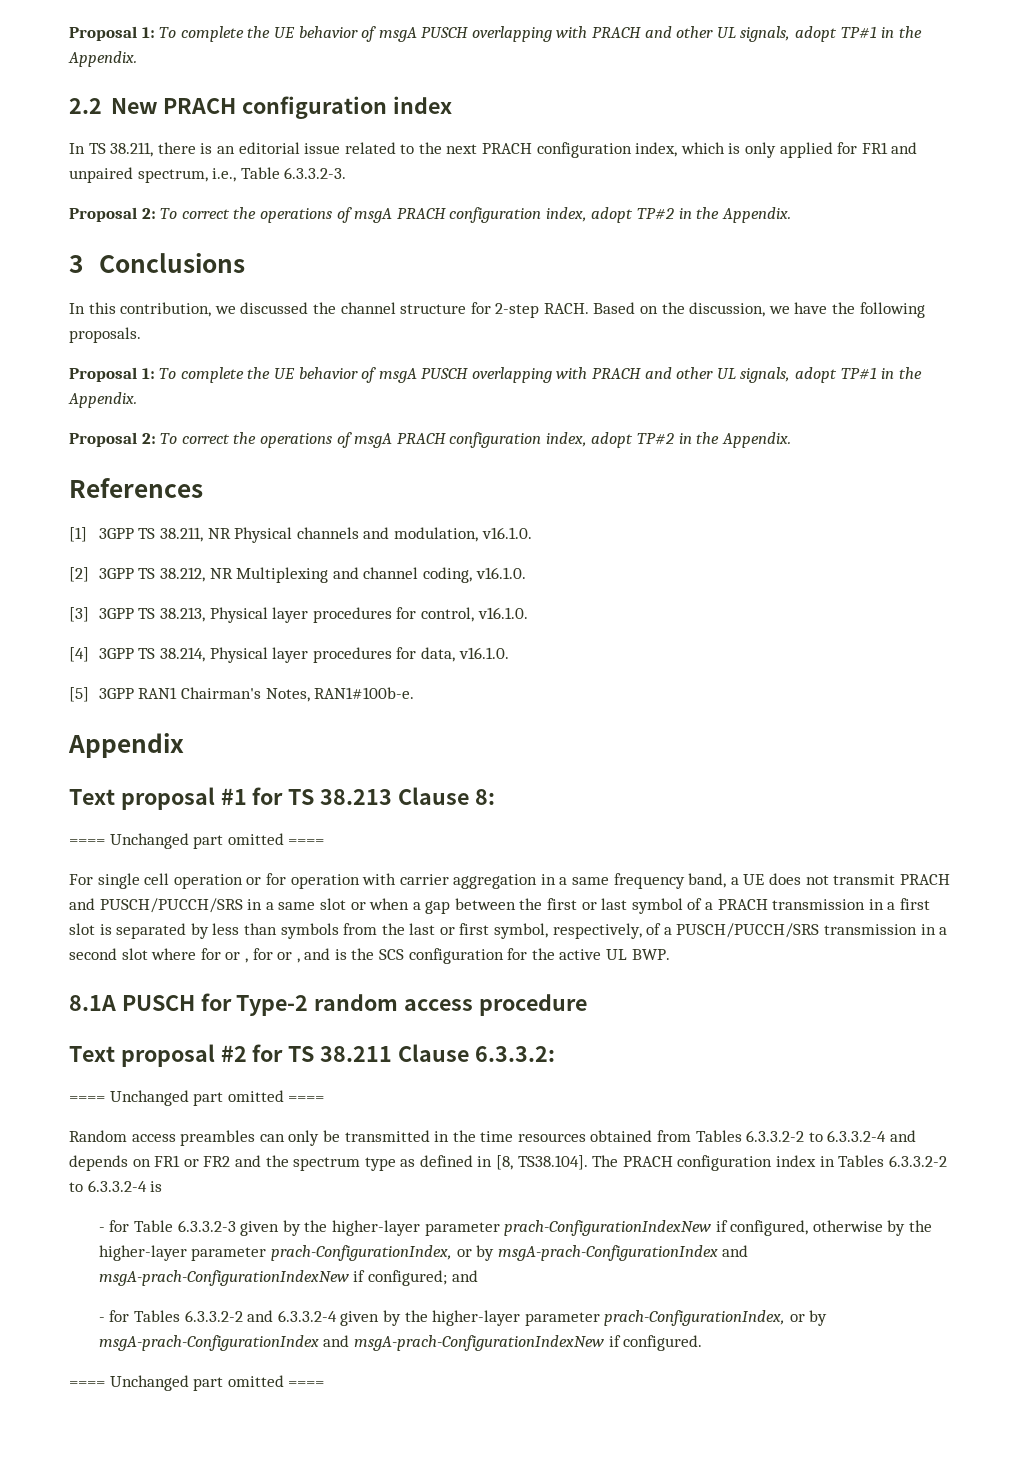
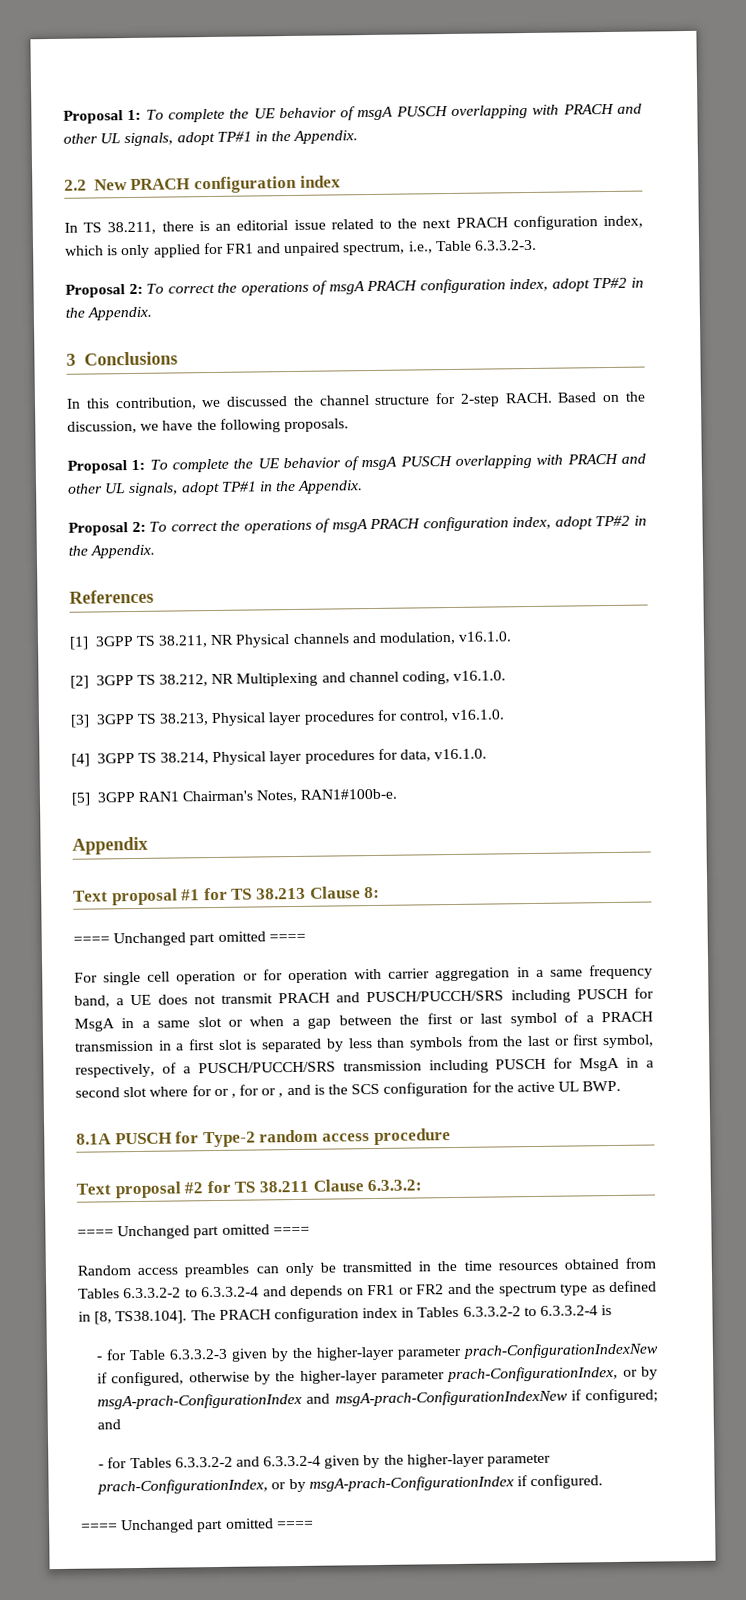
- For single cell operation or for operation with carrier aggregation in a same frequency band, a UE does not transmit PRACH and PUSCH/PUCCH/SRS in a same slot or when a gap between the first or last symbol of a PRACH transmission in a first slot is separated by less than symbols from the last or first symbol, respectively, of a PUSCH/PUCCH/SRS transmission in a second slot where for or , for or , and is the SCS configuration for the active UL BWP.
+ For single cell operation or for operation with carrier aggregation in a same frequency band, a UE does not transmit PRACH and PUSCH/PUCCH/SRS including PUSCH for MsgA in a same slot or when a gap between the first or last symbol of a PRACH transmission in a first slot is separated by less than symbols from the last or first symbol, respectively, of a PUSCH/PUCCH/SRS transmission including PUSCH for MsgA in a second slot where for or , for or , and is the SCS configuration for the active UL BWP.
- - for Tables 6.3.3.2-2 and 6.3.3.2-4 given by the higher-layer parameter prach-ConfigurationIndex, or by msgA-prach-ConfigurationIndex and msgA-prach-ConfigurationIndexNew if configured.
+ - for Tables 6.3.3.2-2 and 6.3.3.2-4 given by the higher-layer parameter prach-ConfigurationIndex, or by msgA-prach-ConfigurationIndex if configured.

